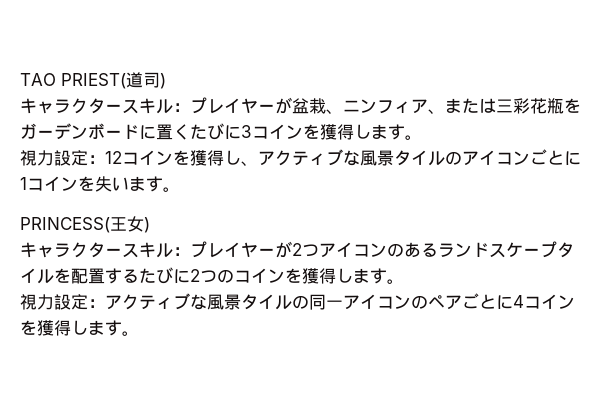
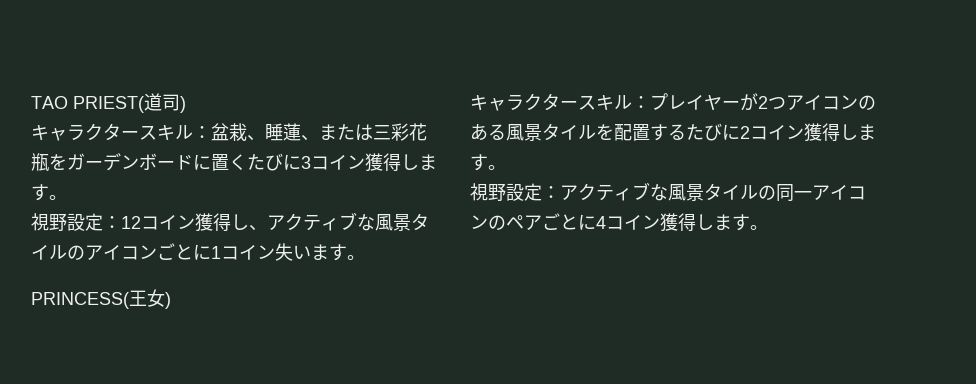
- キャラクタースキル：プレイヤーが盆栽、ニンフィア、または三彩花瓶をガーデンボードに置くたびに3コインを獲得します。
- 視力設定：12コインを獲得し、アクティブな風景タイルのアイコンごとに1コインを失います。
+ キャラクタースキル：盆栽、睡蓮、または三彩花瓶をガーデンボードに置くたびに3コイン獲得します。
+ 視野設定：12コイン獲得し、アクティブな風景タイルのアイコンごとに1コイン失います。
- キャラクタースキル：プレイヤーが2つアイコンのあるランドスケープタイルを配置するたびに2つのコインを獲得します。
- 視力設定：アクティブな風景タイルの同一アイコンのペアごとに4コインを獲得します。
+ キャラクタースキル：プレイヤーが2つアイコンのある風景タイルを配置するたびに2コイン獲得します。
+ 視野設定：アクティブな風景タイルの同一アイコンのペアごとに4コイン獲得します。

